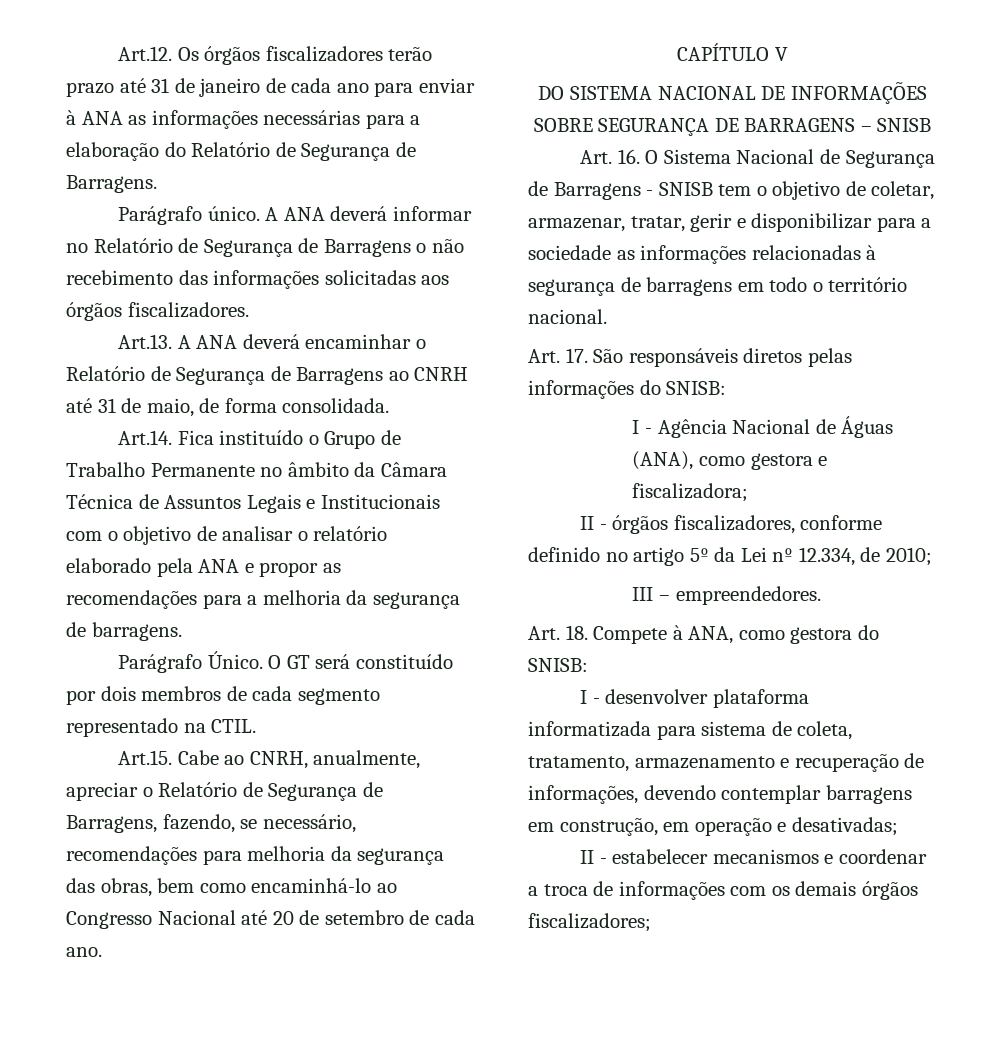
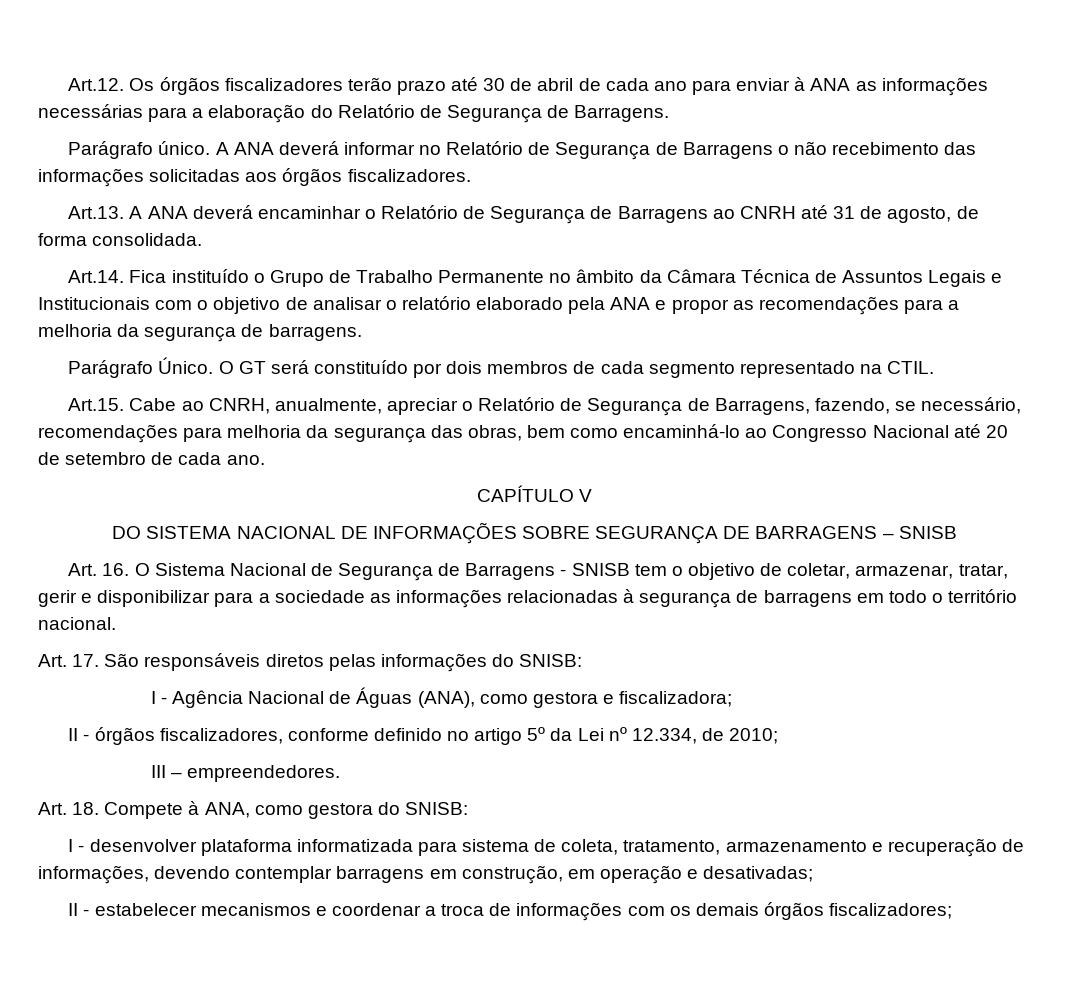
- Art.12. Os órgãos fiscalizadores terão prazo até 31 de janeiro de cada ano para enviar à ANA as informações necessárias para a elaboração do Relatório de Segurança de Barragens.
+ Art.12. Os órgãos fiscalizadores terão prazo até 30 de abril de cada ano para enviar à ANA as informações necessárias para a elaboração do Relatório de Segurança de Barragens.
- Art.13. A ANA deverá encaminhar o Relatório de Segurança de Barragens ao CNRH até 31 de maio, de forma consolidada.
+ Art.13. A ANA deverá encaminhar o Relatório de Segurança de Barragens ao CNRH até 31 de agosto, de forma consolidada.

